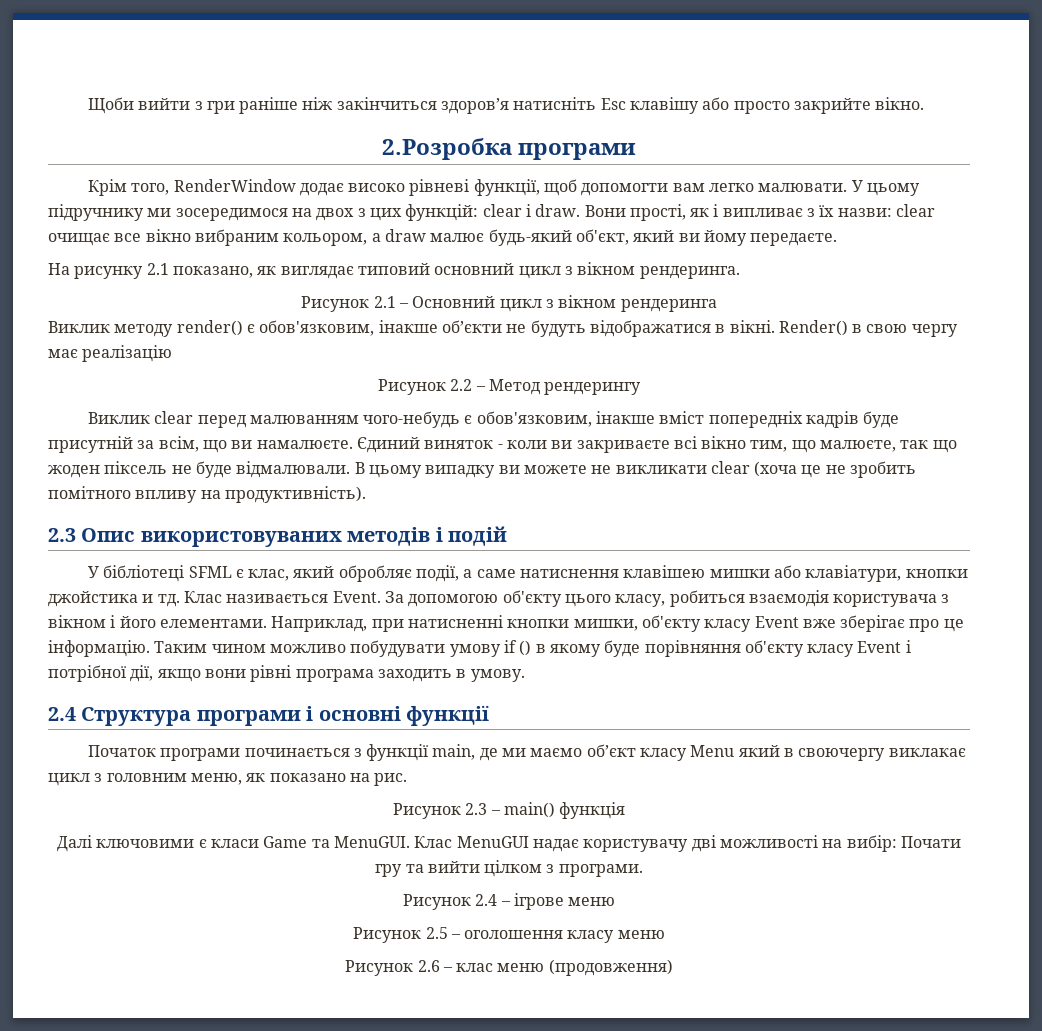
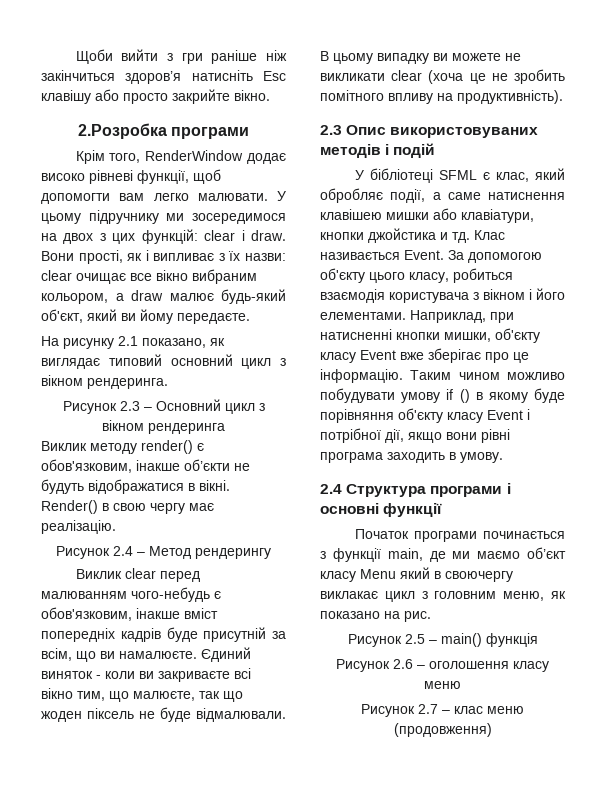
- Рисунок 2.1 – Основний цикл з вікном рендеринга
+ Рисунок 2.3 – Основний цикл з вікном рендеринга
- Render() в свою чергу має реалізацію
- Рисунок 2.2 – Метод рендерингу
+ Render() в свою чергу має реалізацію.
+ Рисунок 2.4 – Метод рендерингу
- Рисунок 2.3 – main() функція
+ Рисунок 2.5 – main() функція
- Далі ключовими є класи Game та MenuGUI. Клас MenuGUI надає користувачу дві можливості на вибір: Почати гру та вийти цілком з програми.
- Рисунок 2.4 – ігрове меню
- Рисунок 2.5 – оголошення класу меню
+ Рисунок 2.6 – оголошення класу меню
- Рисунок 2.6 – клас меню (продовження)
+ Рисунок 2.7 – клас меню (продовження)

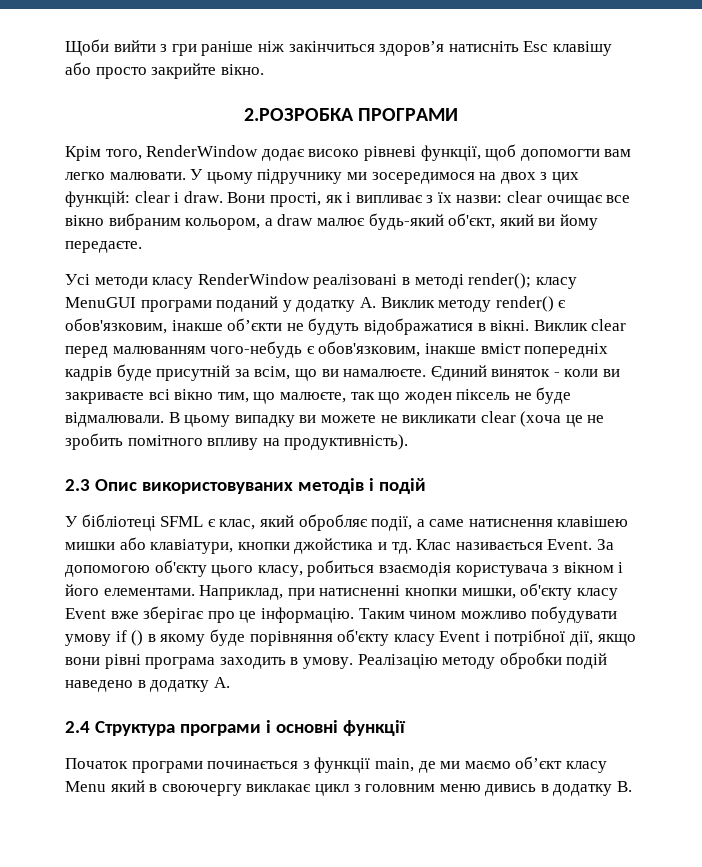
- 2.Розробка програми
+ 2.РОЗРОБКА ПРОГРАМИ
- На рисунку 2.1 показано, як виглядає типовий основний цикл з вікном рендеринга.
- Рисунок 2.3 – Основний цикл з вікном рендеринга
- Виклик методу render() є обов'язковим, інакше об’єкти не будуть відображатися в вікні. Render() в свою чергу має реалізацію.
- Рисунок 2.4 – Метод рендерингу
- Виклик clear перед малюванням чого-небудь є обов'язковим, інакше вміст попередніх кадрів буде присутній за всім, що ви намалюєте.
+ Усі методи класу RenderWindow реалізовані в методі render(); класу MenuGUI програми поданий у додатку А. Виклик методу render() є обов'язковим, інакше об’єкти не будуть відображатися в вікні. Виклик clear перед малюванням чого-небудь є обов'язковим, інакше вміст попередніх кадрів буде присутній за всім, що ви намалюєте.
+ Реалізацію методу обробки подій наведено в додатку А.
- Початок програми починається з функції main, де ми маємо об’єкт класу Menu який в своючергу виклакає цикл з головним меню, як показано на рис.
- Рисунок 2.5 – main() функція
- Рисунок 2.6 – оголошення класу меню
- Рисунок 2.7 – клас меню (продовження)
+ Початок програми починається з функції main, де ми маємо об’єкт класу Menu який в своючергу виклакає цикл з головним меню дивись в додатку В.

